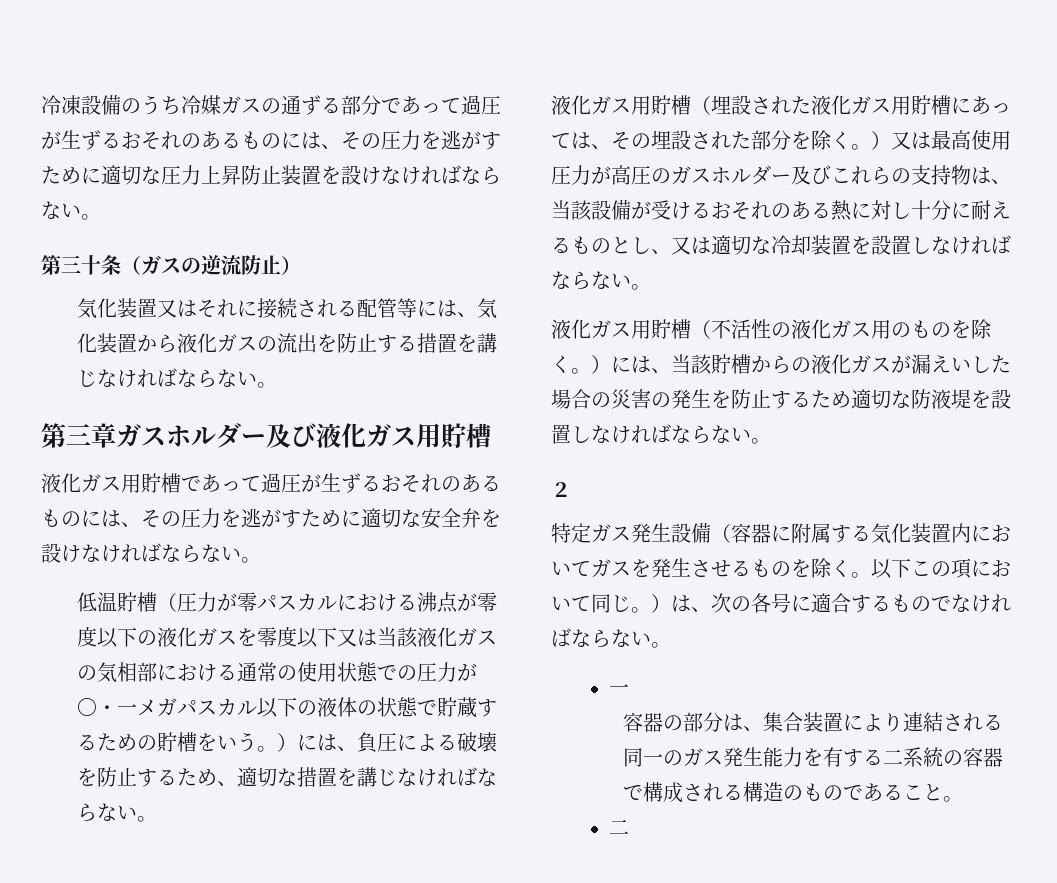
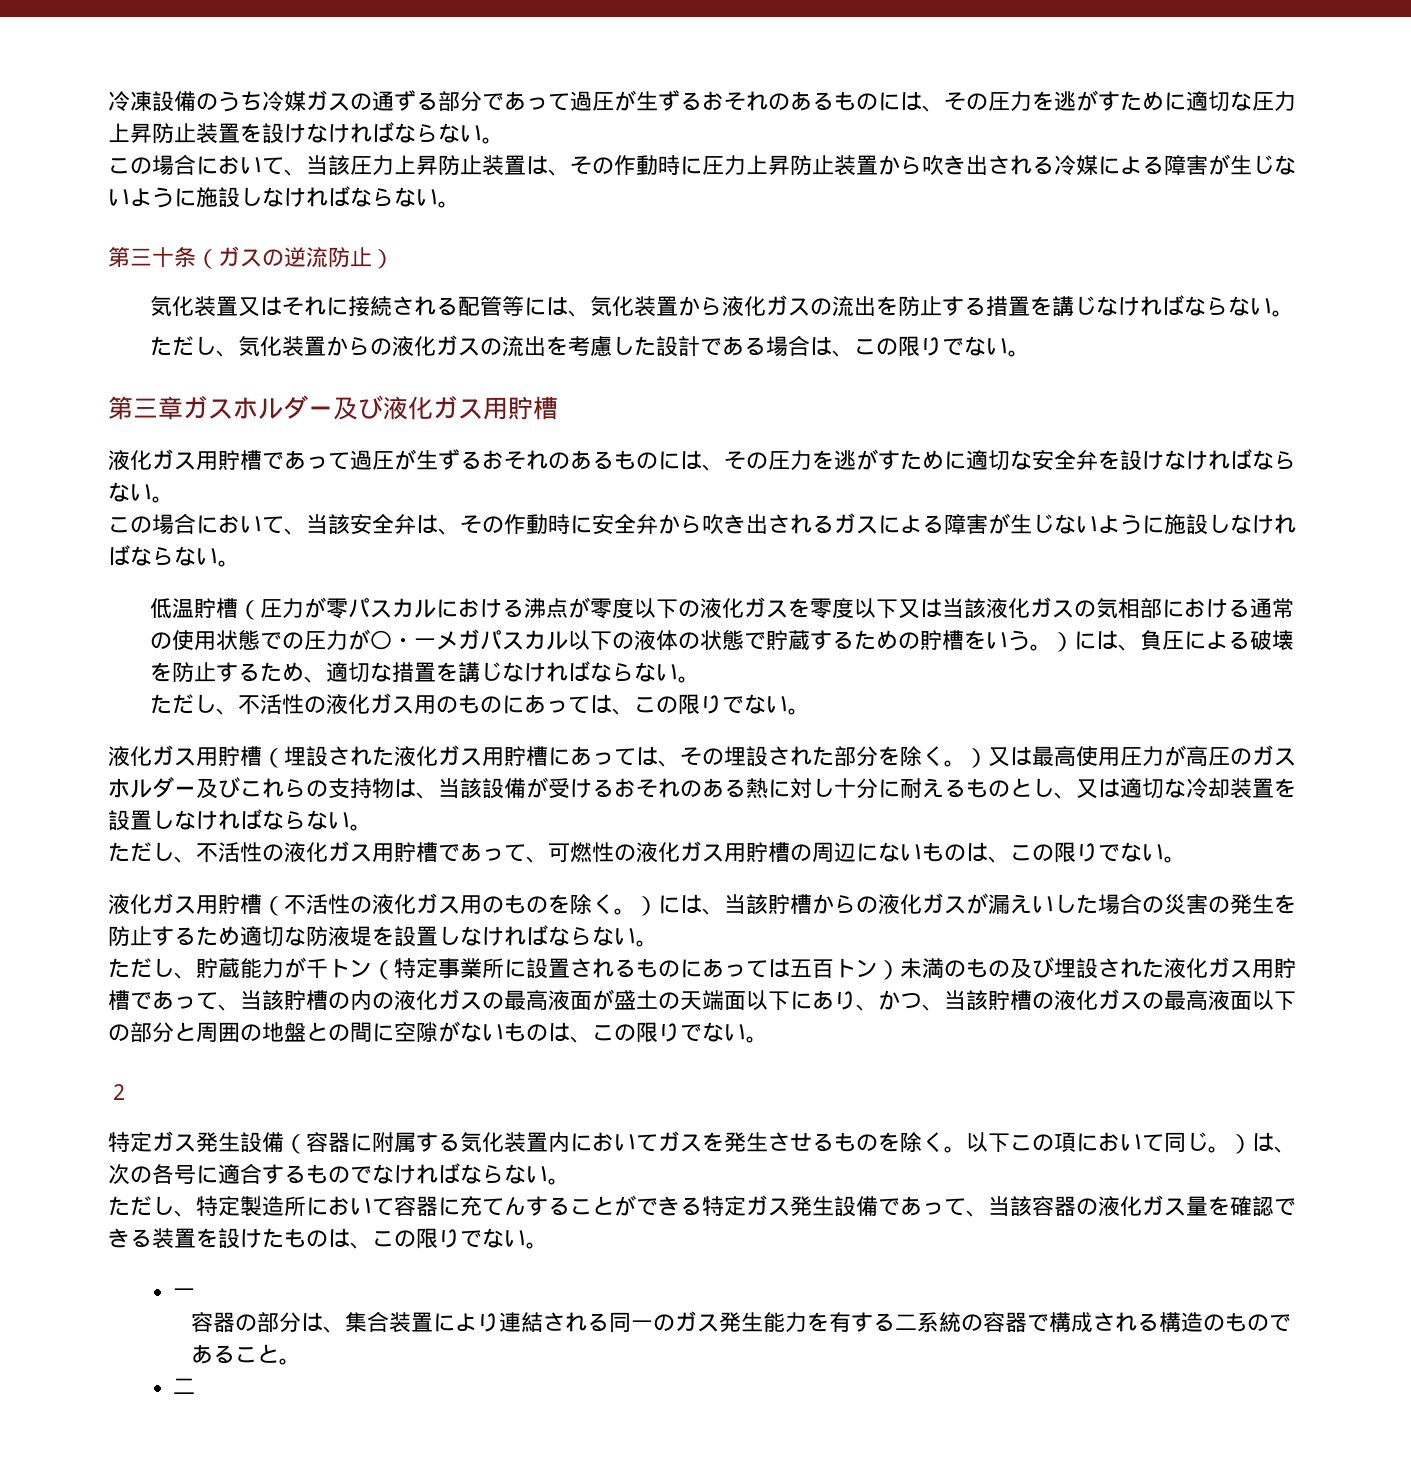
+ この場合において、当該圧力上昇防止装置は、その作動時に圧力上昇防止装置から吹き出される冷媒による障害が生じないように施設しなければならない。
+ ただし、気化装置からの液化ガスの流出を考慮した設計である場合は、この限りでない。
+ この場合において、当該安全弁は、その作動時に安全弁から吹き出されるガスによる障害が生じないように施設しなければならない。
+ ただし、不活性の液化ガス用のものにあっては、この限りでない。
+ ただし、不活性の液化ガス用貯槽であって、可燃性の液化ガス用貯槽の周辺にないものは、この限りでない。
+ ただし、貯蔵能力が千トン（特定事業所に設置されるものにあっては五百トン）未満のもの及び埋設された液化ガス用貯槽であって、当該貯槽の内の液化ガスの最高液面が盛土の天端面以下にあり、かつ、当該貯槽の液化ガスの最高液面以下の部分と周囲の地盤との間に空隙がないものは、この限りでない。
+ ただし、特定製造所において容器に充てんすることができる特定ガス発生設備であって、当該容器の液化ガス量を確認できる装置を設けたものは、この限りでない。

